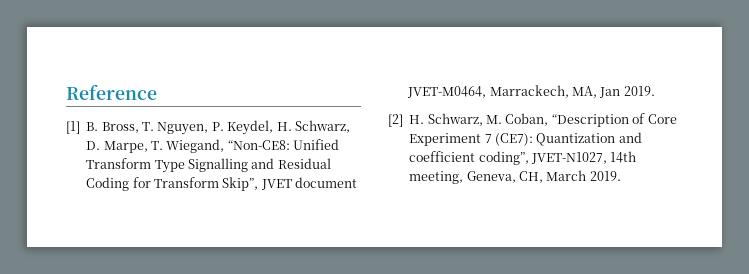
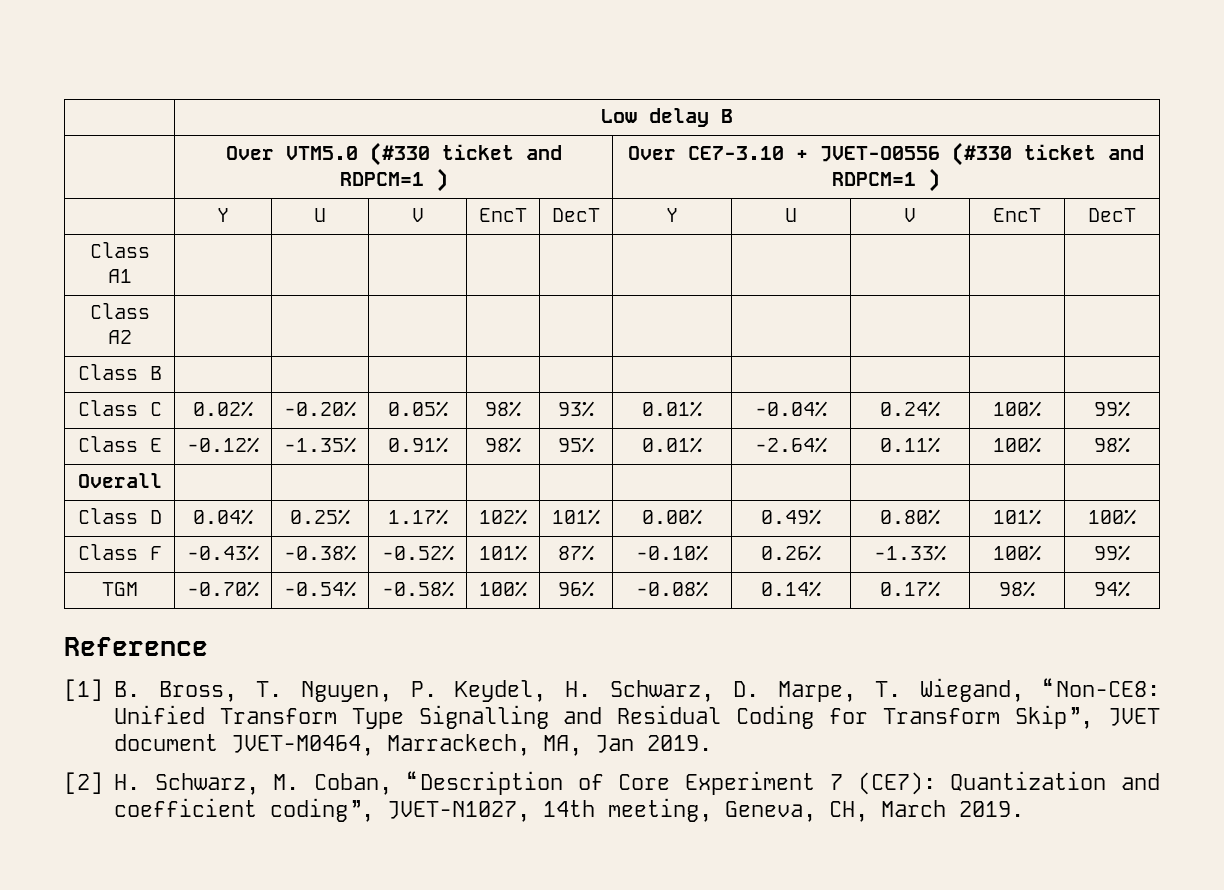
+ | Low delay B
+ | Over VTM5.0 (#330 ticket and RDPCM=1 ) | Over CE7-3.10 + JVET-O0556 (#330 ticket and RDPCM=1 )
+ | Y | U | V | EncT | DecT | Y | U | V | EncT | DecT
+ Class A1 | | | | | | | | | |
+ Class A2 | | | | | | | | | |
+ Class B | | | | | | | | | |
+ Class C | 0.02% | -0.20% | 0.05% | 98% | 93% | 0.01% | -0.04% | 0.24% | 100% | 99%
+ Class E | -0.12% | -1.35% | 0.91% | 98% | 95% | 0.01% | -2.64% | 0.11% | 100% | 98%
+ Overall | | | | | | | | | |
+ Class D | 0.04% | 0.25% | 1.17% | 102% | 101% | 0.00% | 0.49% | 0.80% | 101% | 100%
+ Class F | -0.43% | -0.38% | -0.52% | 101% | 87% | -0.10% | 0.26% | -1.33% | 100% | 99%
+ TGM | -0.70% | -0.54% | -0.58% | 100% | 96% | -0.08% | 0.14% | 0.17% | 98% | 94%

